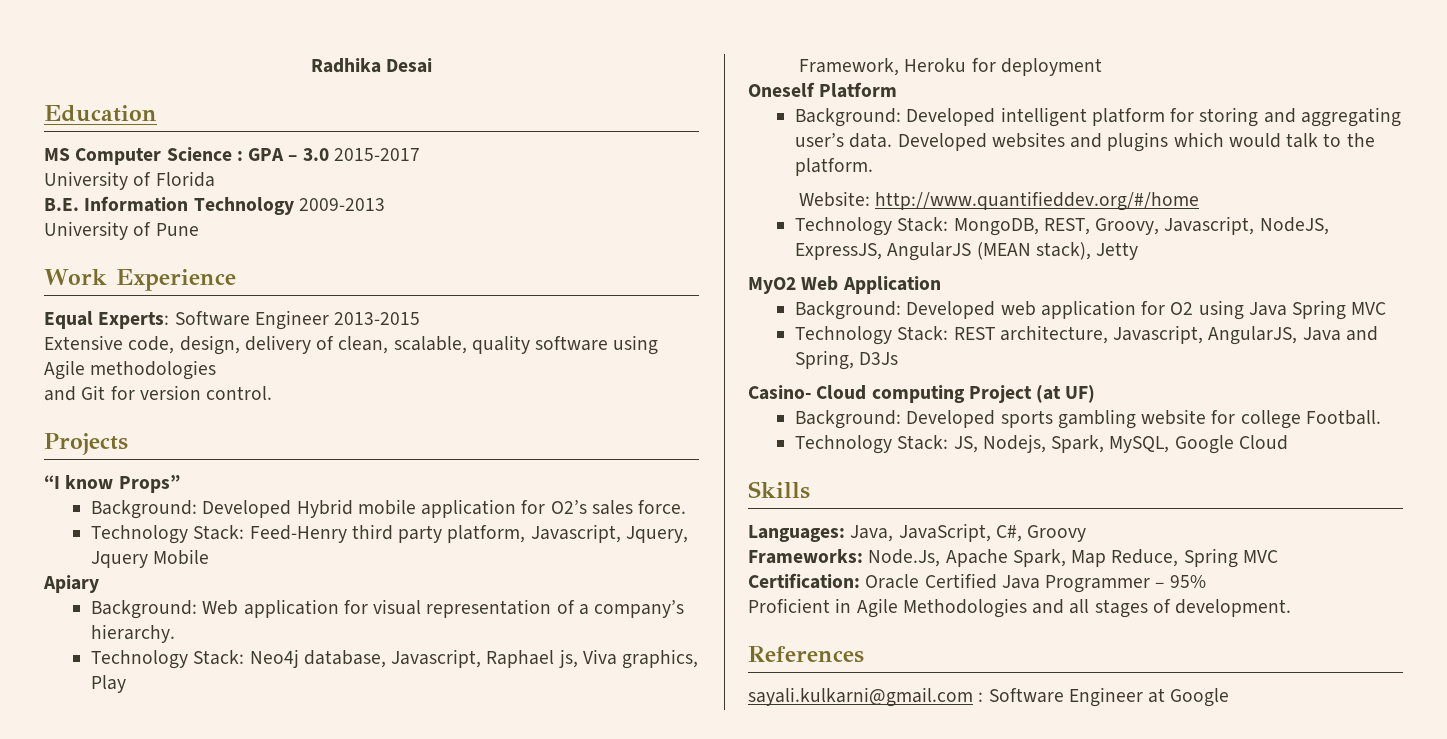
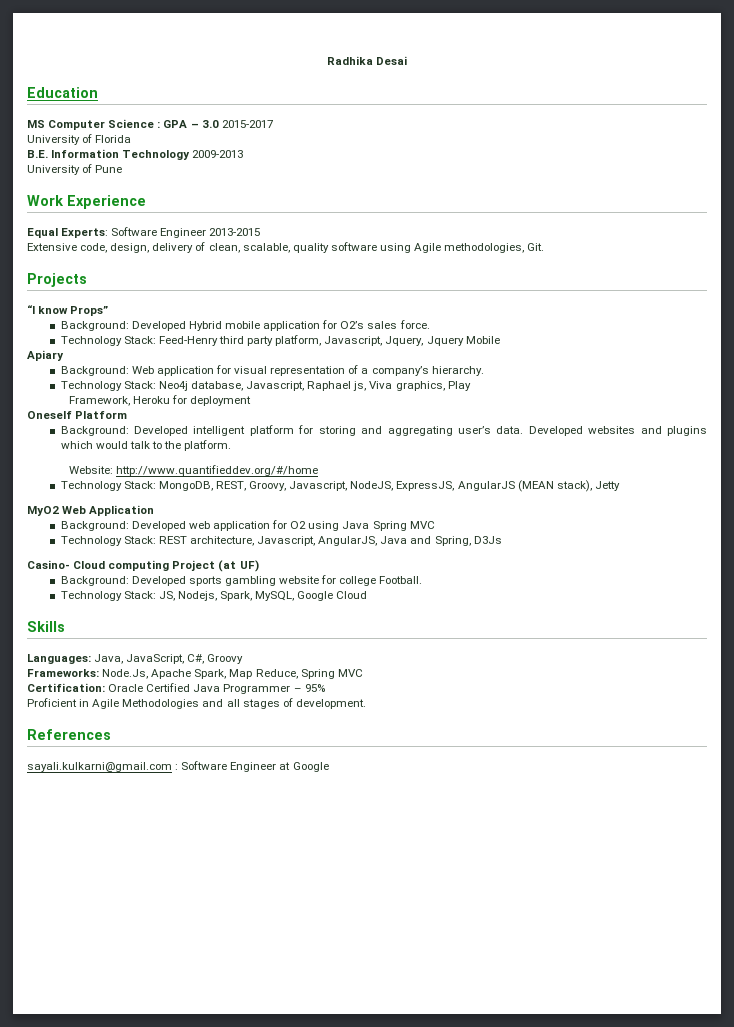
- Extensive code, design, delivery of clean, scalable, quality software using Agile methodologies
- and Git for version control.
+ Extensive code, design, delivery of clean, scalable, quality software using Agile methodologies, Git.

